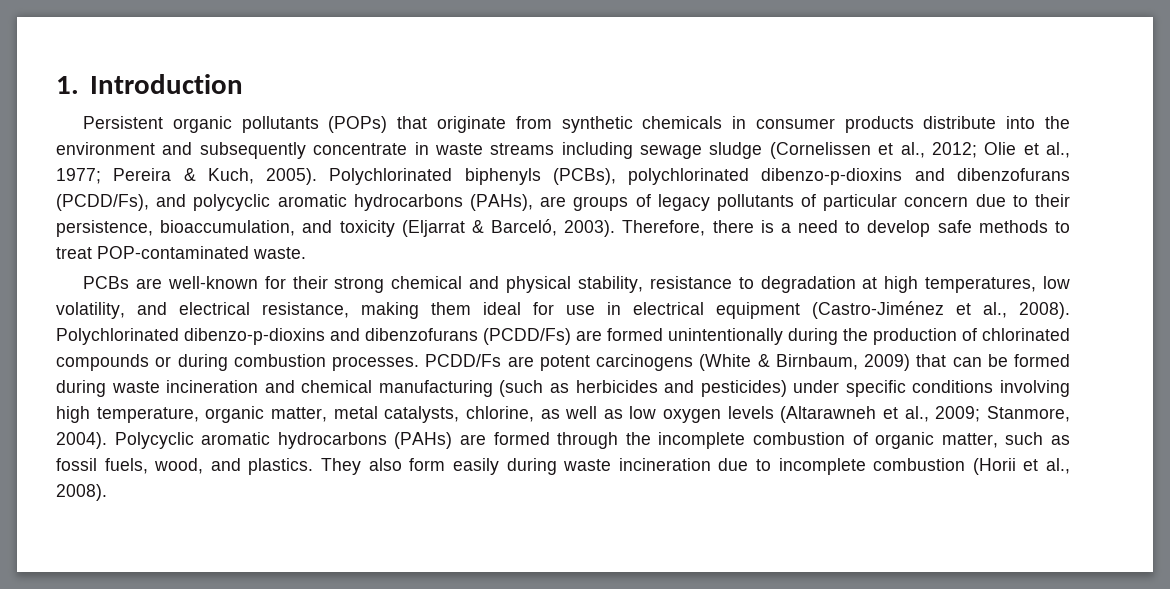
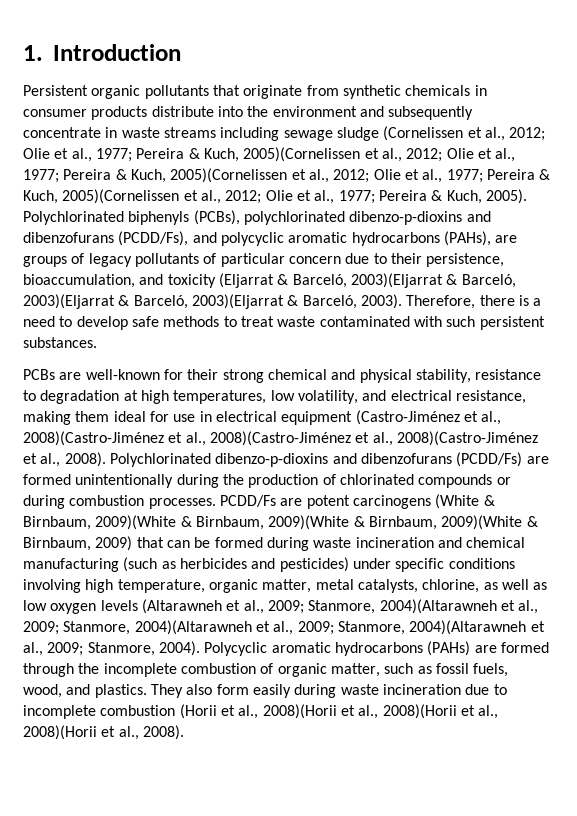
- Persistent organic pollutants (POPs) that originate from synthetic chemicals in consumer products distribute into the environment and subsequently concentrate in waste streams including sewage sludge (Cornelissen et al., 2012; Olie et al., 1977; Pereira & Kuch, 2005).
+ Persistent organic pollutants that originate from synthetic chemicals in consumer products distribute into the environment and subsequently concentrate in waste streams including sewage sludge (Cornelissen et al., 2012; Olie et al., 1977; Pereira & Kuch, 2005)(Cornelissen et al., 2012; Olie et al., 1977; Pereira & Kuch, 2005)(Cornelissen et al., 2012; Olie et al., 1977; Pereira & Kuch, 2005)(Cornelissen et al., 2012; Olie et al., 1977; Pereira & Kuch, 2005).
- Polychlorinated biphenyls (PCBs), polychlorinated dibenzo-p-dioxins and dibenzofurans (PCDD/Fs), and polycyclic aromatic hydrocarbons (PAHs), are groups of legacy pollutants of particular concern due to their persistence, bioaccumulation, and toxicity (Eljarrat & Barceló, 2003).
+ Polychlorinated biphenyls (PCBs), polychlorinated dibenzo-p-dioxins and dibenzofurans (PCDD/Fs), and polycyclic aromatic hydrocarbons (PAHs), are groups of legacy pollutants of particular concern due to their persistence, bioaccumulation, and toxicity (Eljarrat & Barceló, 2003)(Eljarrat & Barceló, 2003)(Eljarrat & Barceló, 2003)(Eljarrat & Barceló, 2003).
- Therefore, there is a need to develop safe methods to treat POP-contaminated waste.
+ Therefore, there is a need to develop safe methods to treat waste contaminated with such persistent substances.
- PCBs are well-known for their strong chemical and physical stability, resistance to degradation at high temperatures, low volatility, and electrical resistance, making them ideal for use in electrical equipment (Castro-Jiménez et al., 2008).
+ PCBs are well-known for their strong chemical and physical stability, resistance to degradation at high temperatures, low volatility, and electrical resistance, making them ideal for use in electrical equipment (Castro-Jiménez et al., 2008)(Castro-Jiménez et al., 2008)(Castro-Jiménez et al., 2008)(Castro-Jiménez et al., 2008).
- PCDD/Fs are potent carcinogens (White & Birnbaum, 2009) that can be formed during waste incineration and chemical manufacturing (such as herbicides and pesticides) under specific conditions involving high temperature, organic matter, metal catalysts, chlorine, as well as low oxygen levels (Altarawneh et al., 2009; Stanmore, 2004).
+ PCDD/Fs are potent carcinogens (White & Birnbaum, 2009)(White & Birnbaum, 2009)(White & Birnbaum, 2009)(White & Birnbaum, 2009) that can be formed during waste incineration and chemical manufacturing (such as herbicides and pesticides) under specific conditions involving high temperature, organic matter, metal catalysts, chlorine, as well as low oxygen levels (Altarawneh et al., 2009; Stanmore, 2004)(Altarawneh et al., 2009; Stanmore, 2004)(Altarawneh et al., 2009; Stanmore, 2004)(Altarawneh et al., 2009; Stanmore, 2004).
- They also form easily during waste incineration due to incomplete combustion (Horii et al., 2008).
+ They also form easily during waste incineration due to incomplete combustion (Horii et al., 2008)(Horii et al., 2008)(Horii et al., 2008)(Horii et al., 2008).

